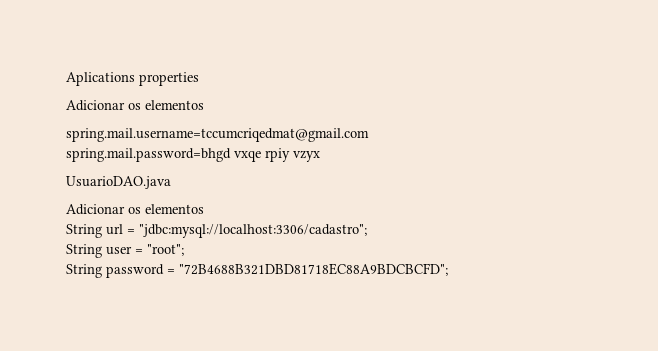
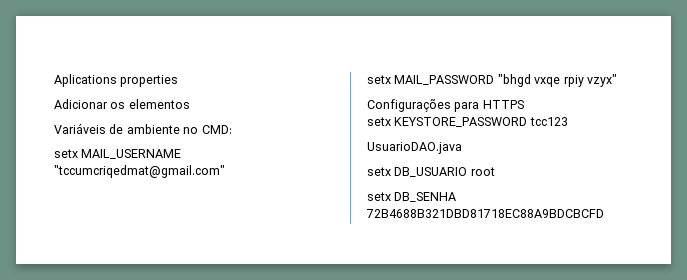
- spring.mail.username=tccumcriqedmat@gmail.com
- spring.mail.password=bhgd vxqe rpiy vzyx
+ Variáveis de ambiente no CMD:
+ setx MAIL_USERNAME "tccumcriqedmat@gmail.com"
+ setx MAIL_PASSWORD "bhgd vxqe rpiy vzyx"
+ Configurações para HTTPS
+ setx KEYSTORE_PASSWORD tcc123
  UsuarioDAO.java
- Adicionar os elementos
- String url = "jdbc:mysql://localhost:3306/cadastro";
- String user = "root";
- String password = "72B4688B321DBD81718EC88A9BDCBCFD";
+ setx DB_USUARIO root
+ setx DB_SENHA 72B4688B321DBD81718EC88A9BDCBCFD

